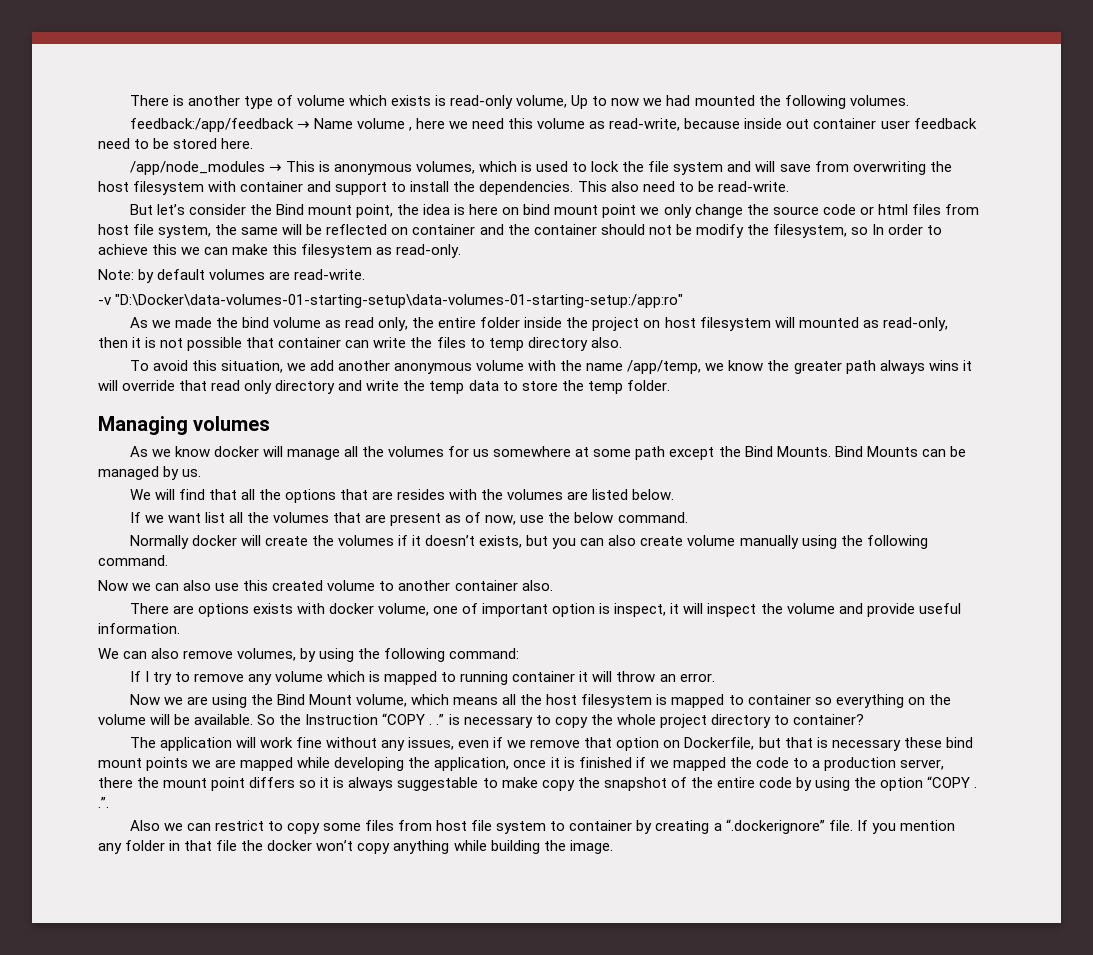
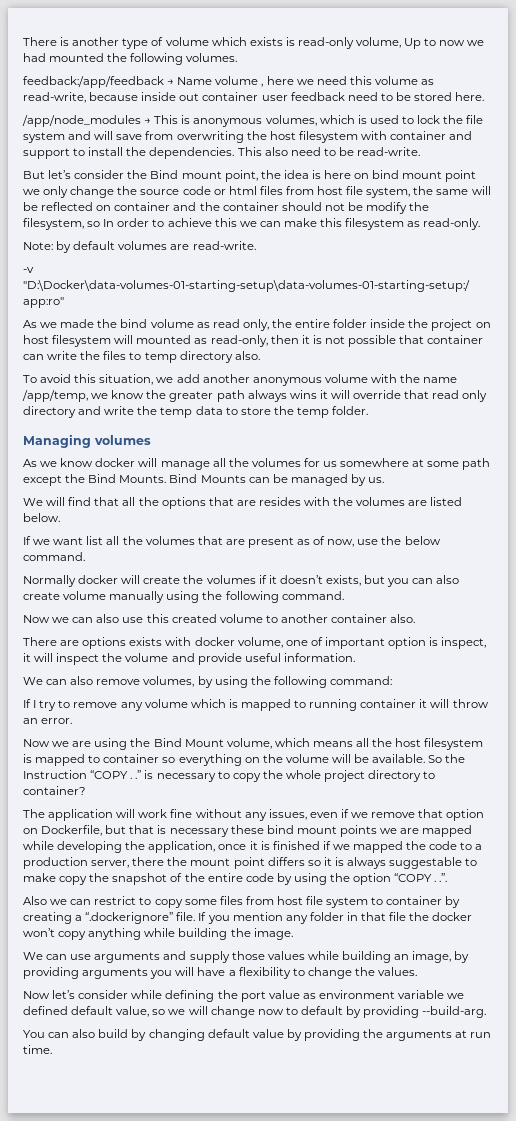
+ We can use arguments and supply those values while building an image, by providing arguments you will have a flexibility to change the values.
+ Now let’s consider while defining the port value as environment variable we defined default value, so we will change now to default by providing --build-arg.
+ You can also build by changing default value by providing the arguments at run time.

